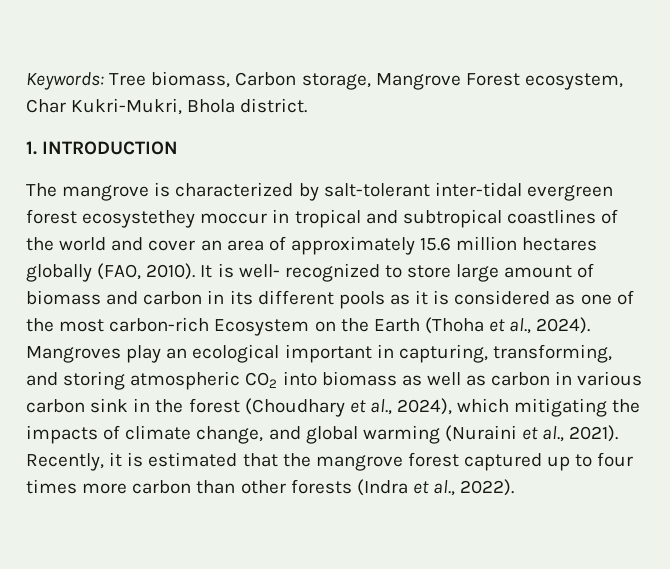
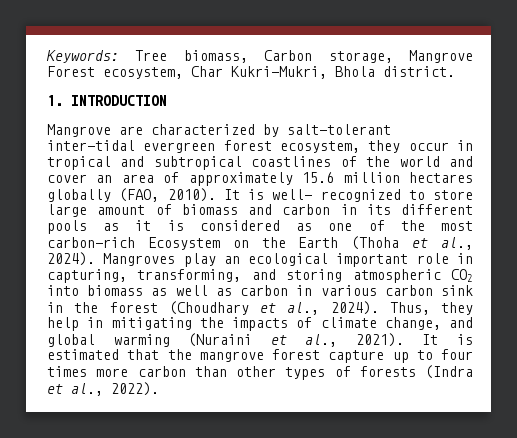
- The mangrove is characterized by salt-tolerant inter-tidal evergreen forest ecosystethey moccur in tropical and subtropical coastlines of the world and cover an area of approximately 15.6 million hectares globally (FAO, 2010).
+ Mangrove are characterized by salt-tolerant inter-tidal evergreen forest ecosystem, they occur in tropical and subtropical coastlines of the world and cover an area of approximately 15.6 million hectares globally (FAO, 2010).
- Mangroves play an ecological important in capturing, transforming, and storing atmospheric CO2 into biomass as well as carbon in various carbon sink in the forest (Choudhary et al., 2024), which mitigating the impacts of climate change, and global warming (Nuraini et al., 2021).
+ Mangroves play an ecological important role in capturing, transforming, and storing atmospheric CO2 into biomass as well as carbon in various carbon sink in the forest (Choudhary et al., 2024). Thus, they help in mitigating the impacts of climate change, and global warming (Nuraini et al., 2021).
- Recently, it is estimated that the mangrove forest captured up to four times more carbon than other forests (Indra et al., 2022).
+ It is estimated that the mangrove forest capture up to four times more carbon than other types of forests (Indra et al., 2022).

